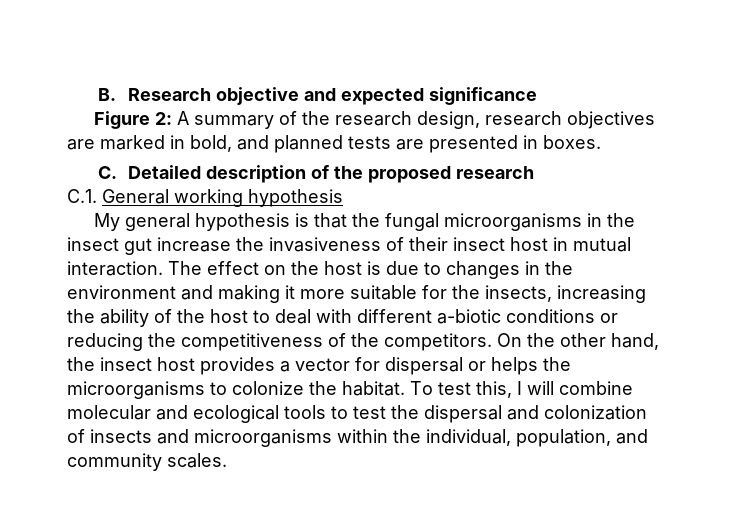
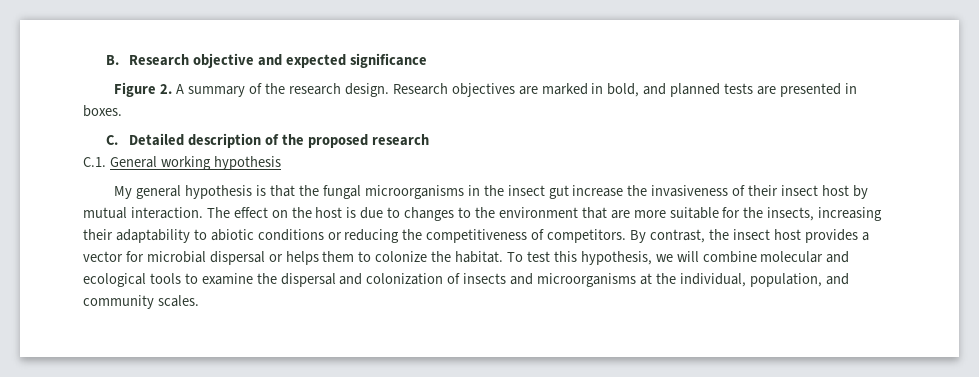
- Figure 2: A summary of the research design, research objectives are marked in bold, and planned tests are presented in boxes.
+ Figure 2. A summary of the research design. Research objectives are marked in bold, and planned tests are presented in boxes.
- My general hypothesis is that the fungal microorganisms in the insect gut increase the invasiveness of their insect host in mutual interaction.
+ My general hypothesis is that the fungal microorganisms in the insect gut increase the invasiveness of their insect host by mutual interaction.
- The effect on the host is due to changes in the environment and making it more suitable for the insects, increasing the ability of the host to deal with different a-biotic conditions or reducing the competitiveness of the competitors. On the other hand, the insect host provides a vector for dispersal or helps the microorganisms to colonize the habitat.
+ The effect on the host is due to changes to the environment that are more suitable for the insects, increasing their adaptability to abiotic conditions or reducing the competitiveness of competitors. By contrast, the insect host provides a vector for microbial dispersal or helps them to colonize the habitat.
- To test this, I will combine molecular and ecological tools to test the dispersal and colonization of insects and microorganisms within the individual, population, and community scales.
+ To test this hypothesis, we will combine molecular and ecological tools to examine the dispersal and colonization of insects and microorganisms at the individual, population, and community scales.

